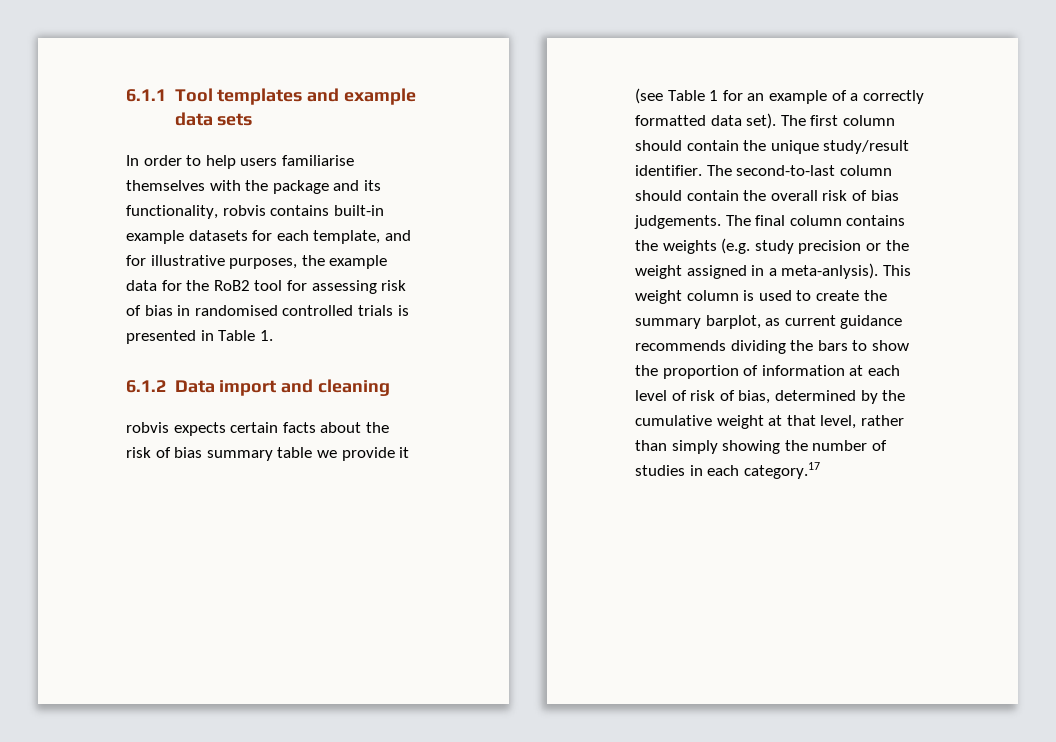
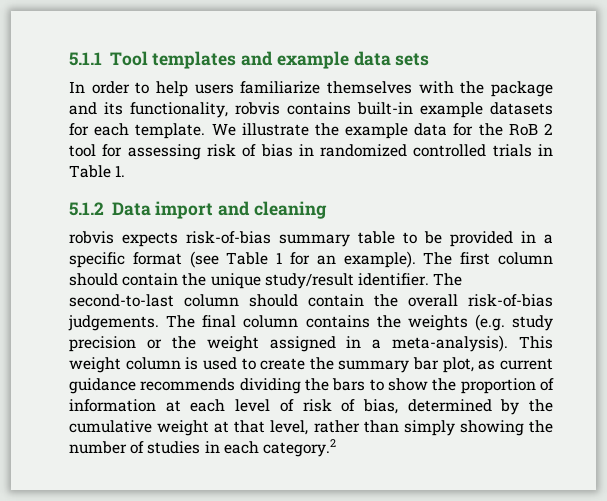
- 6.1.1 Tool templates and example data sets
+ 5.1.1 Tool templates and example data sets
- In order to help users familiarise themselves with the package and its functionality, robvis contains built-in example datasets for each template, and for illustrative purposes, the example data for the RoB2 tool for assessing risk of bias in randomised controlled trials is presented in Table 1.
+ In order to help users familiarize themselves with the package and its functionality, robvis contains built-in example datasets for each template. We illustrate the example data for the RoB 2 tool for assessing risk of bias in randomized controlled trials in Table 1.
- 6.1.2 Data import and cleaning
+ 5.1.2 Data import and cleaning
- robvis expects certain facts about the risk of bias summary table we provide it (see Table 1 for an example of a correctly formatted data set).
+ robvis expects risk-of-bias summary table to be provided in a specific format (see Table 1 for an example).
- The second-to-last column should contain the overall risk of bias judgements.
+ The second-to-last column should contain the overall risk-of-bias judgements.
- The final column contains the weights (e.g. study precision or the weight assigned in a meta-anlysis).
+ The final column contains the weights (e.g. study precision or the weight assigned in a meta-analysis).
- This weight column is used to create the summary barplot, as current guidance recommends dividing the bars to show the proportion of information at each level of risk of bias, determined by the cumulative weight at that level, rather than simply showing the number of studies in each category.17
+ This weight column is used to create the summary bar plot, as current guidance recommends dividing the bars to show the proportion of information at each level of risk of bias, determined by the cumulative weight at that level, rather than simply showing the number of studies in each category.2

